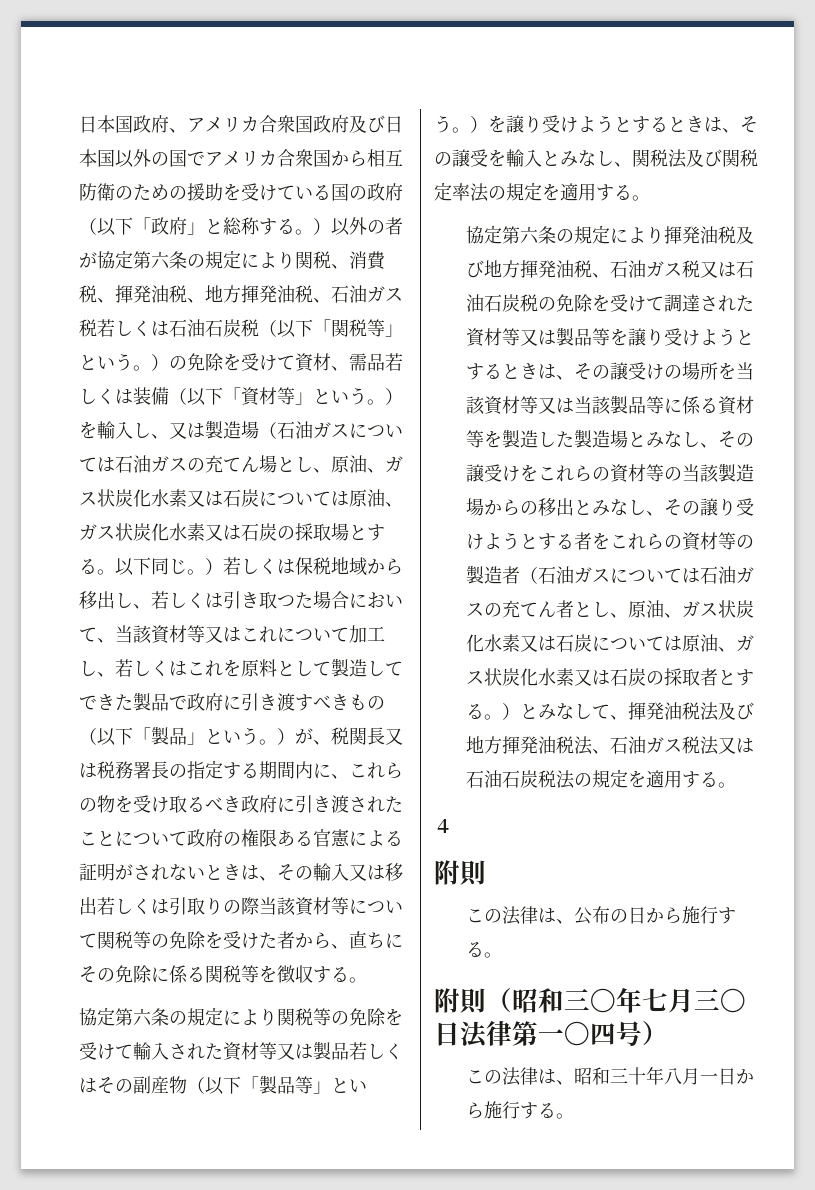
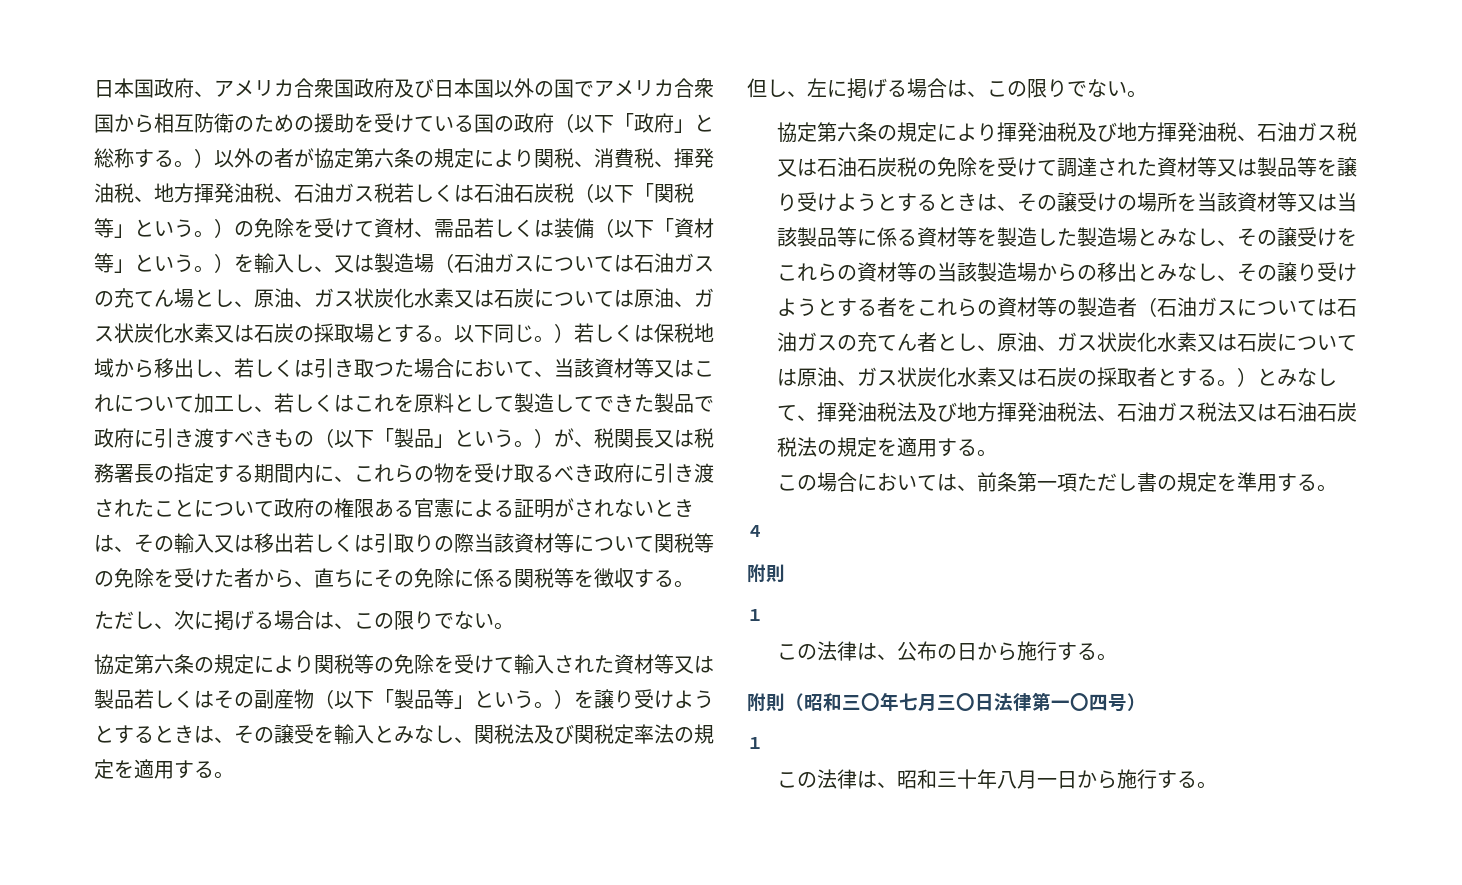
+ ただし、次に掲げる場合は、この限りでない。
+ 但し、左に掲げる場合は、この限りでない。
+ この場合においては、前条第一項ただし書の規定を準用する。
  ４
  附則
+ １
  附則（昭和三〇年七月三〇日法律第一〇四号）
+ １

